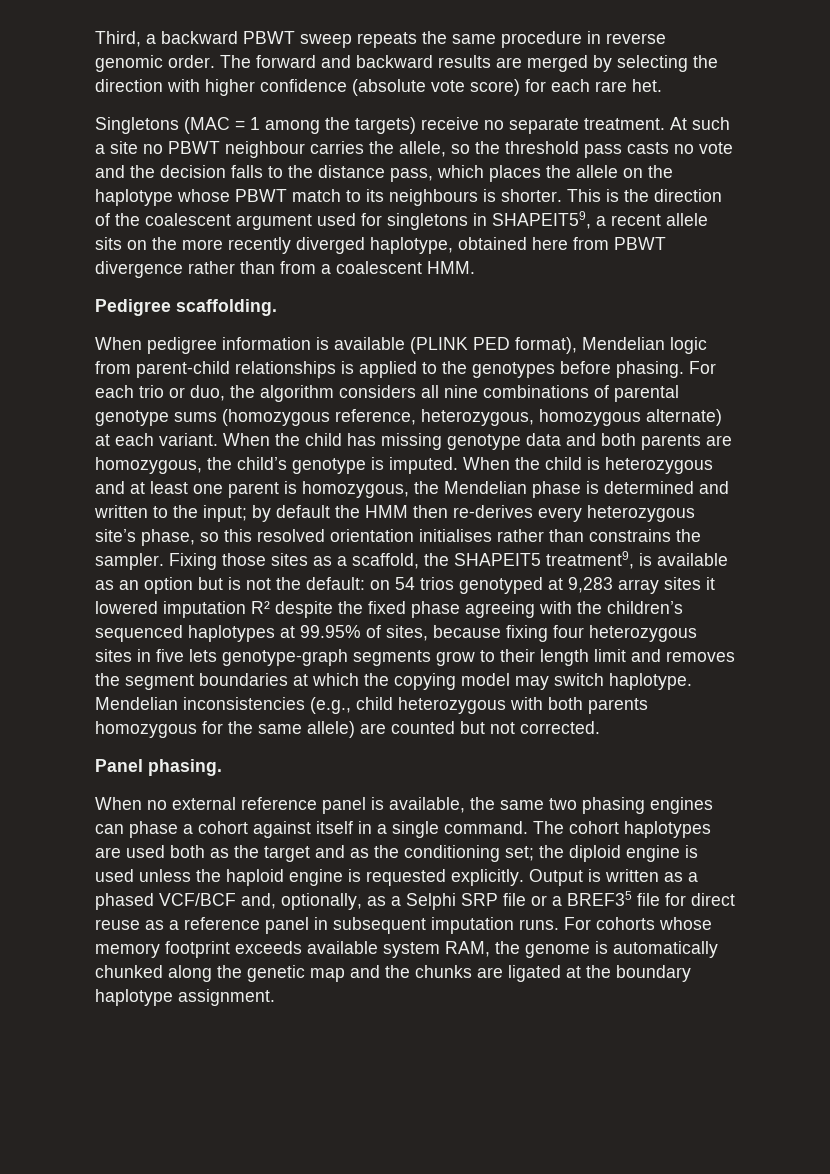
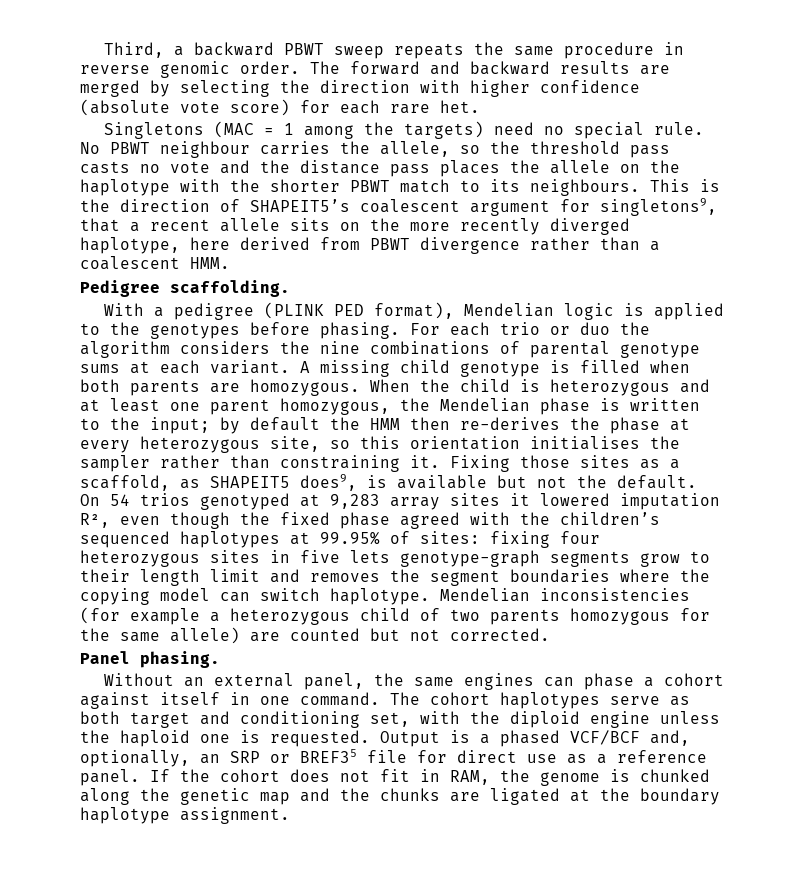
- Singletons (MAC = 1 among the targets) receive no separate treatment. At such a site no PBWT neighbour carries the allele, so the threshold pass casts no vote and the decision falls to the distance pass, which places the allele on the haplotype whose PBWT match to its neighbours is shorter.
+ Singletons (MAC = 1 among the targets) need no special rule. No PBWT neighbour carries the allele, so the threshold pass casts no vote and the distance pass places the allele on the haplotype with the shorter PBWT match to its neighbours.
- This is the direction of the coalescent argument used for singletons in SHAPEIT59, a recent allele sits on the more recently diverged haplotype, obtained here from PBWT divergence rather than from a coalescent HMM.
+ This is the direction of SHAPEIT5’s coalescent argument for singletons9, that a recent allele sits on the more recently diverged haplotype, here derived from PBWT divergence rather than a coalescent HMM.
- When pedigree information is available (PLINK PED format), Mendelian logic from parent-child relationships is applied to the genotypes before phasing.
+ With a pedigree (PLINK PED format), Mendelian logic is applied to the genotypes before phasing.
- For each trio or duo, the algorithm considers all nine combinations of parental genotype sums (homozygous reference, heterozygous, homozygous alternate) at each variant. When the child has missing genotype data and both parents are homozygous, the child’s genotype is imputed.
+ For each trio or duo the algorithm considers the nine combinations of parental genotype sums at each variant. A missing child genotype is filled when both parents are homozygous.
- When the child is heterozygous and at least one parent is homozygous, the Mendelian phase is determined and written to the input; by default the HMM then re-derives every heterozygous site’s phase, so this resolved orientation initialises rather than constrains the sampler.
+ When the child is heterozygous and at least one parent homozygous, the Mendelian phase is written to the input; by default the HMM then re-derives the phase at every heterozygous site, so this orientation initialises the sampler rather than constraining it.
- Fixing those sites as a scaffold, the SHAPEIT5 treatment9, is available as an option but is not the default: on 54 trios genotyped at 9,283 array sites it lowered imputation R² despite the fixed phase agreeing with the children’s sequenced haplotypes at 99.95% of sites, because fixing four heterozygous sites in five lets genotype-graph segments grow to their length limit and removes the segment boundaries at which the copying model may switch haplotype.
+ Fixing those sites as a scaffold, as SHAPEIT5 does9, is available but not the default. On 54 trios genotyped at 9,283 array sites it lowered imputation R², even though the fixed phase agreed with the children’s sequenced haplotypes at 99.95% of sites: fixing four heterozygous sites in five lets genotype-graph segments grow to their length limit and removes the segment boundaries where the copying model can switch haplotype.
- Mendelian inconsistencies (e.g., child heterozygous with both parents homozygous for the same allele) are counted but not corrected.
+ Mendelian inconsistencies (for example a heterozygous child of two parents homozygous for the same allele) are counted but not corrected.
- When no external reference panel is available, the same two phasing engines can phase a cohort against itself in a single command.
+ Without an external panel, the same engines can phase a cohort against itself in one command.
- The cohort haplotypes are used both as the target and as the conditioning set; the diploid engine is used unless the haploid engine is requested explicitly. Output is written as a phased VCF/BCF and, optionally, as a Selphi SRP file or a BREF35 file for direct reuse as a reference panel in subsequent imputation runs. For cohorts whose memory footprint exceeds available system RAM, the genome is automatically chunked along the genetic map and the chunks are ligated at the boundary haplotype assignment.
+ The cohort haplotypes serve as both target and conditioning set, with the diploid engine unless the haploid one is requested. Output is a phased VCF/BCF and, optionally, an SRP or BREF35 file for direct use as a reference panel. If the cohort does not fit in RAM, the genome is chunked along the genetic map and the chunks are ligated at the boundary haplotype assignment.

